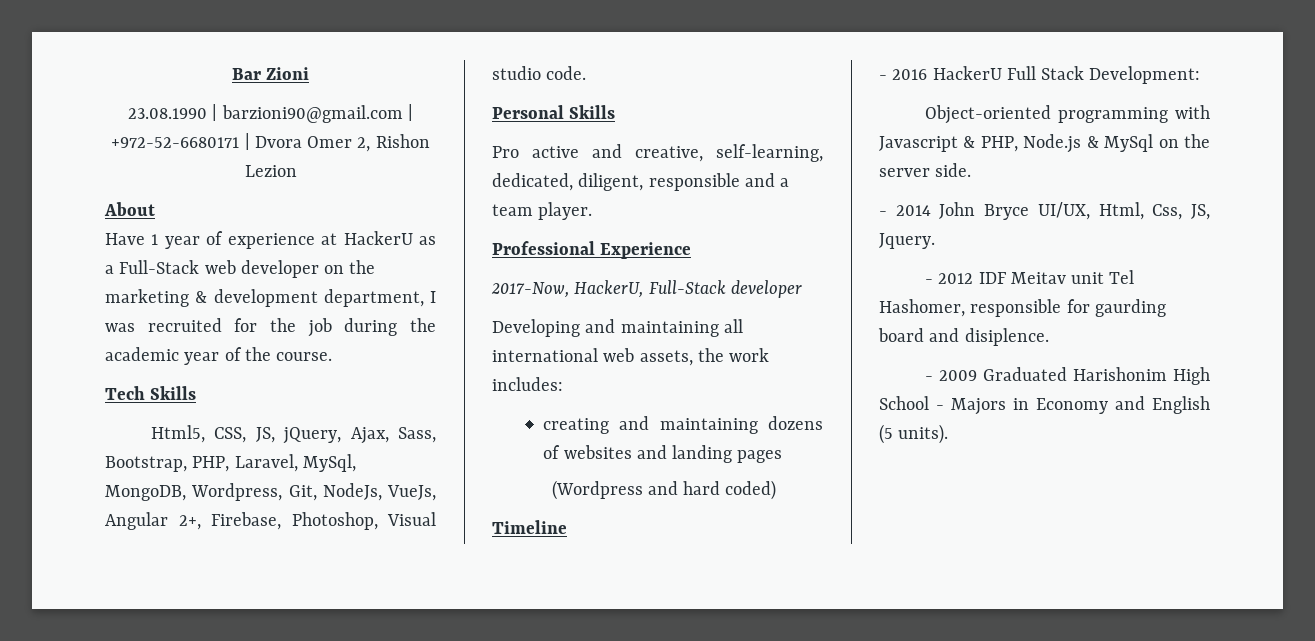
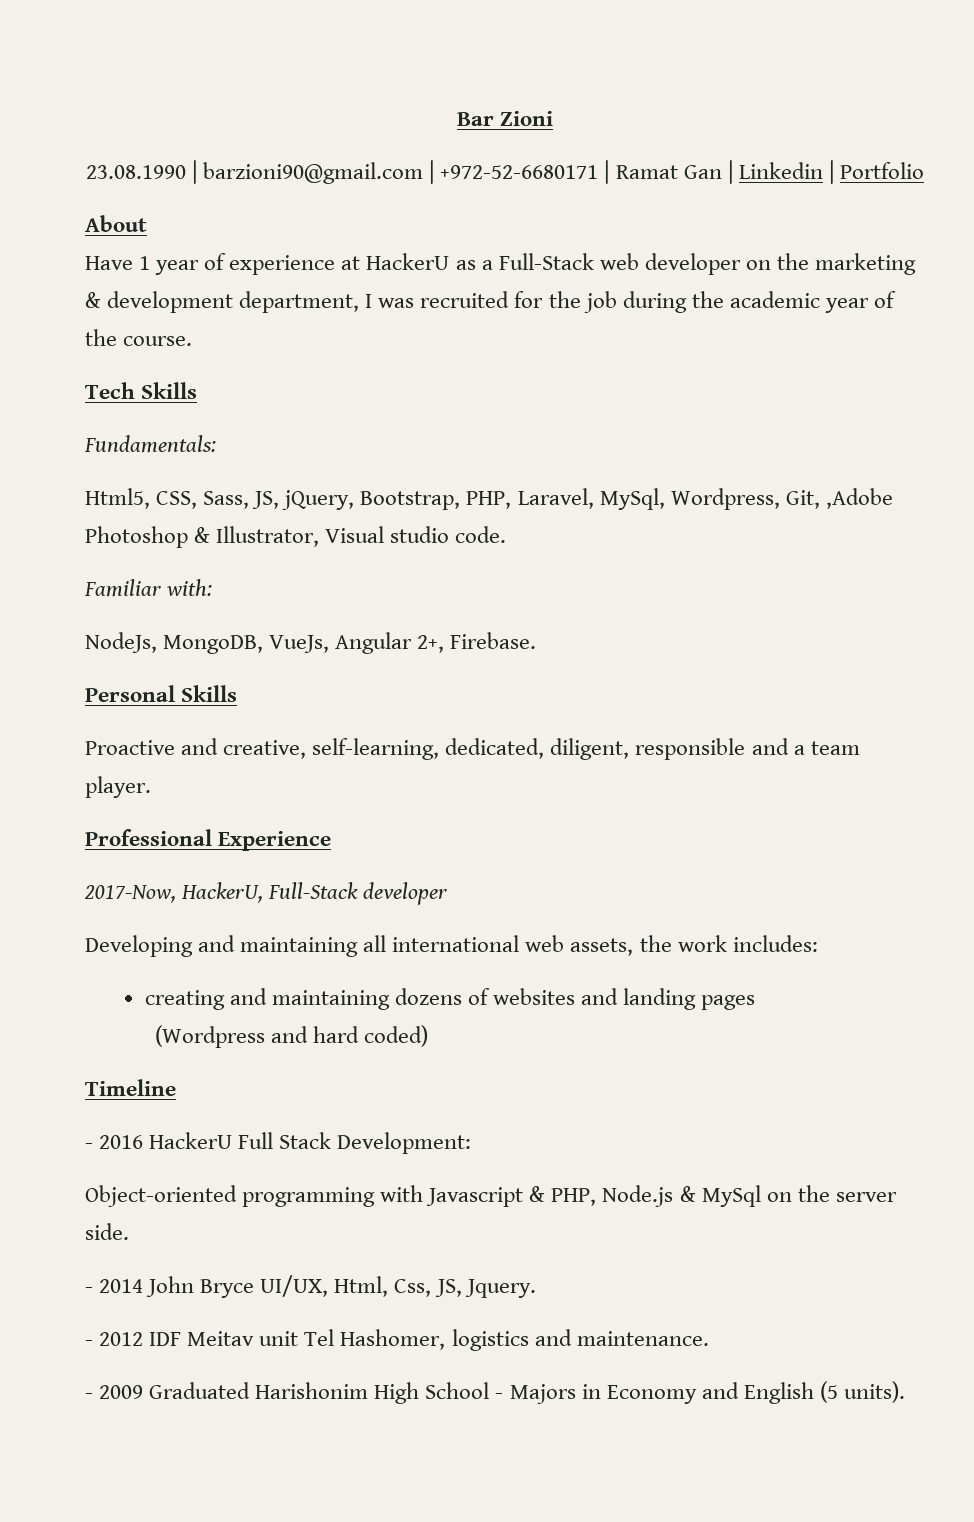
- 23.08.1990 | barzioni90@gmail.com | +972-52-6680171 | Dvora Omer 2, Rishon Lezion
+ 23.08.1990 | barzioni90@gmail.com | +972-52-6680171 | Ramat Gan | Linkedin | Portfolio
+ Fundamentals:
- Html5, CSS, JS, jQuery, Ajax, Sass, Bootstrap, PHP, Laravel, MySql, MongoDB, Wordpress, Git, NodeJs, VueJs, Angular 2+, Firebase, Photoshop, Visual studio code.
+ Html5, CSS, Sass, JS, jQuery, Bootstrap, PHP, Laravel, MySql, Wordpress, Git, ,Adobe Photoshop & Illustrator, Visual studio code.
+ Familiar with:
+ NodeJs, MongoDB, VueJs, Angular 2+, Firebase.
- Pro active and creative, self-learning, dedicated, diligent, responsible and a team player.
+ Proactive and creative, self-learning, dedicated, diligent, responsible and a team player.
- - 2012 IDF Meitav unit Tel Hashomer, responsible for gaurding board and disiplence.
+ - 2012 IDF Meitav unit Tel Hashomer, logistics and maintenance.

